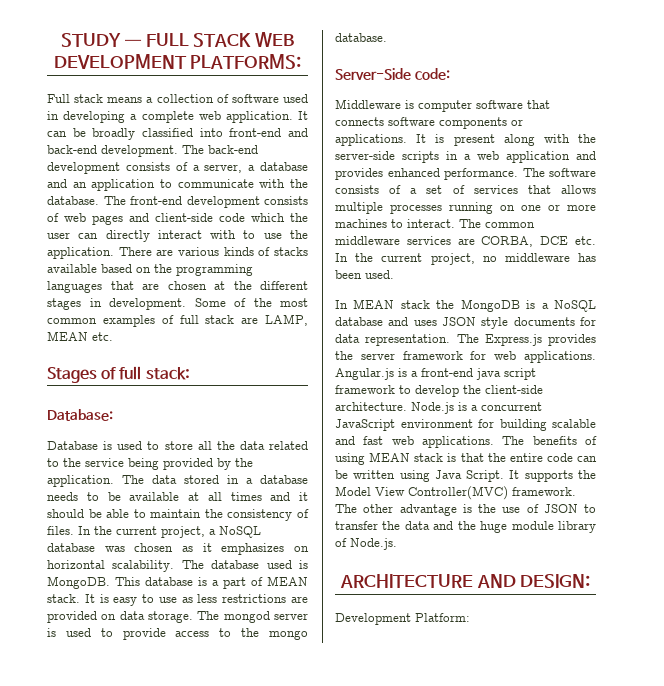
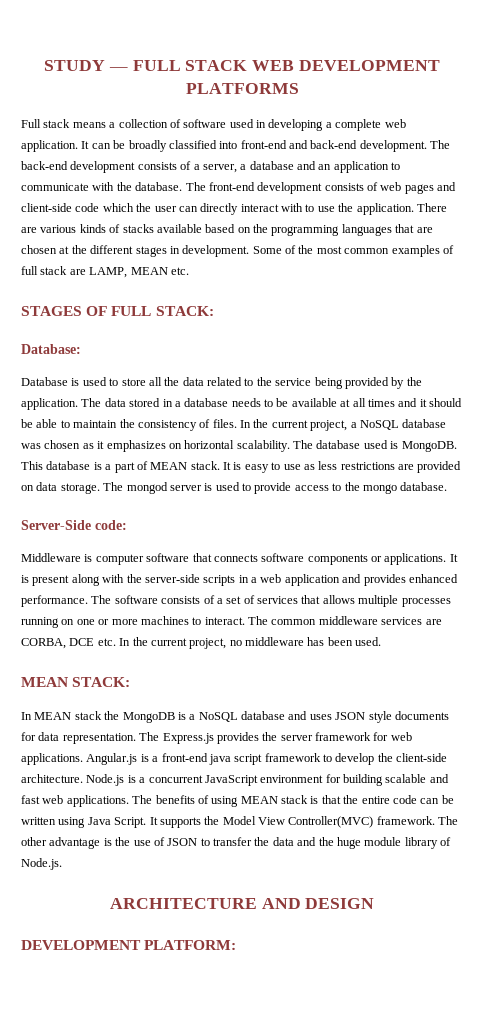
- STUDY — FULL STACK WEB DEVELOPMENT PLATFORMS:
+ STUDY — FULL STACK WEB DEVELOPMENT PLATFORMS
- Stages of full stack:
+ STAGES OF FULL STACK:
+ MEAN STACK:
- ARCHITECTURE AND DESIGN:
- Development Platform:
+ ARCHITECTURE AND DESIGN
+ DEVELOPMENT PLATFORM:

